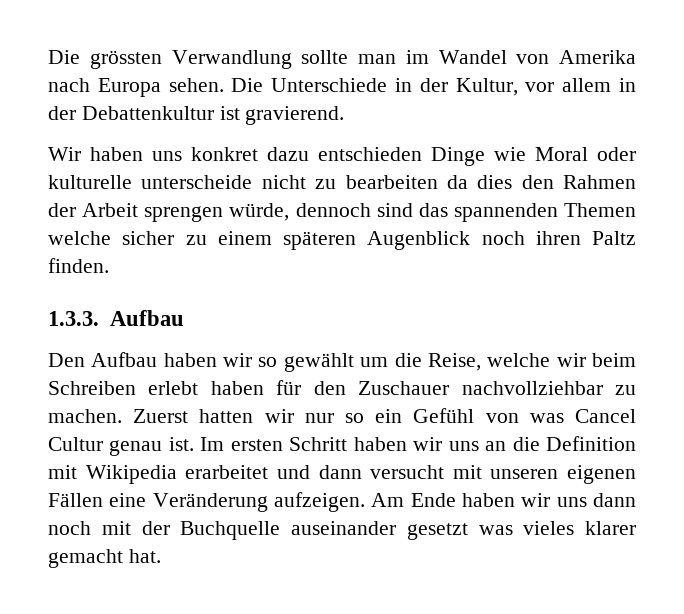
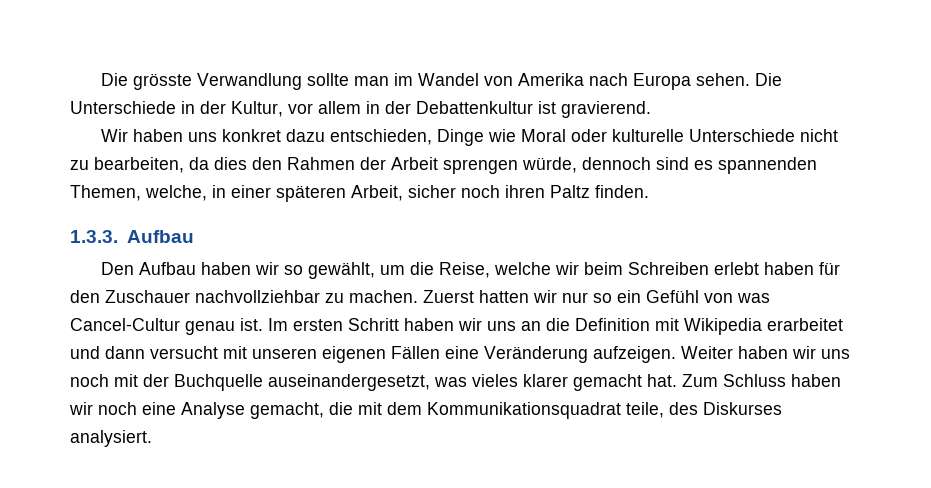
- Die grössten Verwandlung sollte man im Wandel von Amerika nach Europa sehen.
+ Die grösste Verwandlung sollte man im Wandel von Amerika nach Europa sehen.
- Wir haben uns konkret dazu entschieden Dinge wie Moral oder kulturelle unterscheide nicht zu bearbeiten da dies den Rahmen der Arbeit sprengen würde, dennoch sind das spannenden Themen welche sicher zu einem späteren Augenblick noch ihren Paltz finden.
+ Wir haben uns konkret dazu entschieden, Dinge wie Moral oder kulturelle Unterschiede nicht zu bearbeiten, da dies den Rahmen der Arbeit sprengen würde, dennoch sind es spannenden Themen, welche, in einer späteren Arbeit, sicher noch ihren Paltz finden.
- Den Aufbau haben wir so gewählt um die Reise, welche wir beim Schreiben erlebt haben für den Zuschauer nachvollziehbar zu machen.
+ Den Aufbau haben wir so gewählt, um die Reise, welche wir beim Schreiben erlebt haben für den Zuschauer nachvollziehbar zu machen.
- Zuerst hatten wir nur so ein Gefühl von was Cancel Cultur genau ist.
+ Zuerst hatten wir nur so ein Gefühl von was Cancel-Cultur genau ist.
- Am Ende haben wir uns dann noch mit der Buchquelle auseinander gesetzt was vieles klarer gemacht hat.
+ Weiter haben wir uns noch mit der Buchquelle auseinandergesetzt, was vieles klarer gemacht hat.
+ Zum Schluss haben wir noch eine Analyse gemacht, die mit dem Kommunikationsquadrat teile, des Diskurses analysiert.

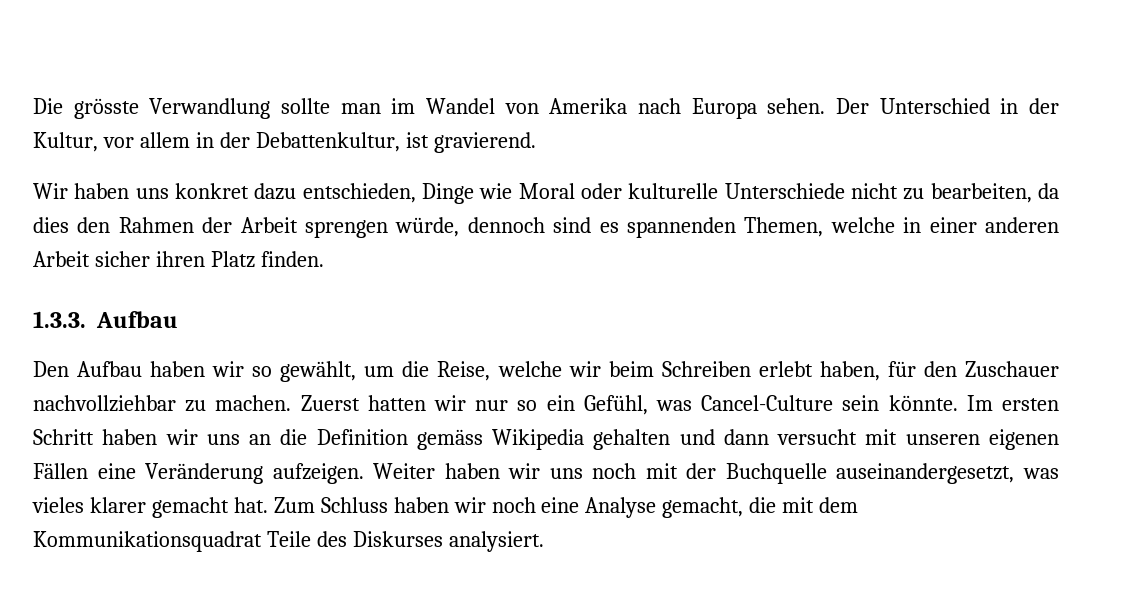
- Die Unterschiede in der Kultur, vor allem in der Debattenkultur ist gravierend.
+ Der Unterschied in der Kultur, vor allem in der Debattenkultur, ist gravierend.
- Wir haben uns konkret dazu entschieden, Dinge wie Moral oder kulturelle Unterschiede nicht zu bearbeiten, da dies den Rahmen der Arbeit sprengen würde, dennoch sind es spannenden Themen, welche, in einer späteren Arbeit, sicher noch ihren Paltz finden.
+ Wir haben uns konkret dazu entschieden, Dinge wie Moral oder kulturelle Unterschiede nicht zu bearbeiten, da dies den Rahmen der Arbeit sprengen würde, dennoch sind es spannenden Themen, welche in einer anderen Arbeit sicher ihren Platz finden.
- Den Aufbau haben wir so gewählt, um die Reise, welche wir beim Schreiben erlebt haben für den Zuschauer nachvollziehbar zu machen.
+ Den Aufbau haben wir so gewählt, um die Reise, welche wir beim Schreiben erlebt haben, für den Zuschauer nachvollziehbar zu machen.
- Zuerst hatten wir nur so ein Gefühl von was Cancel-Cultur genau ist.
+ Zuerst hatten wir nur so ein Gefühl, was Cancel-Culture sein könnte.
- Im ersten Schritt haben wir uns an die Definition mit Wikipedia erarbeitet und dann versucht mit unseren eigenen Fällen eine Veränderung aufzeigen.
+ Im ersten Schritt haben wir uns an die Definition gemäss Wikipedia gehalten und dann versucht mit unseren eigenen Fällen eine Veränderung aufzeigen.
- Zum Schluss haben wir noch eine Analyse gemacht, die mit dem Kommunikationsquadrat teile, des Diskurses analysiert.
+ Zum Schluss haben wir noch eine Analyse gemacht, die mit dem Kommunikationsquadrat Teile des Diskurses analysiert.

